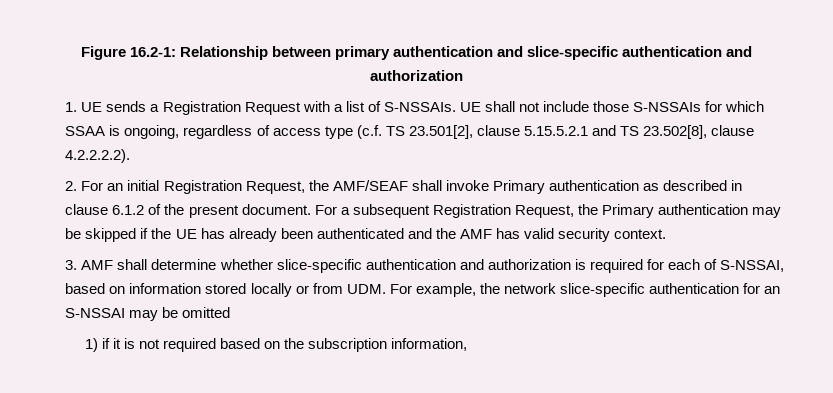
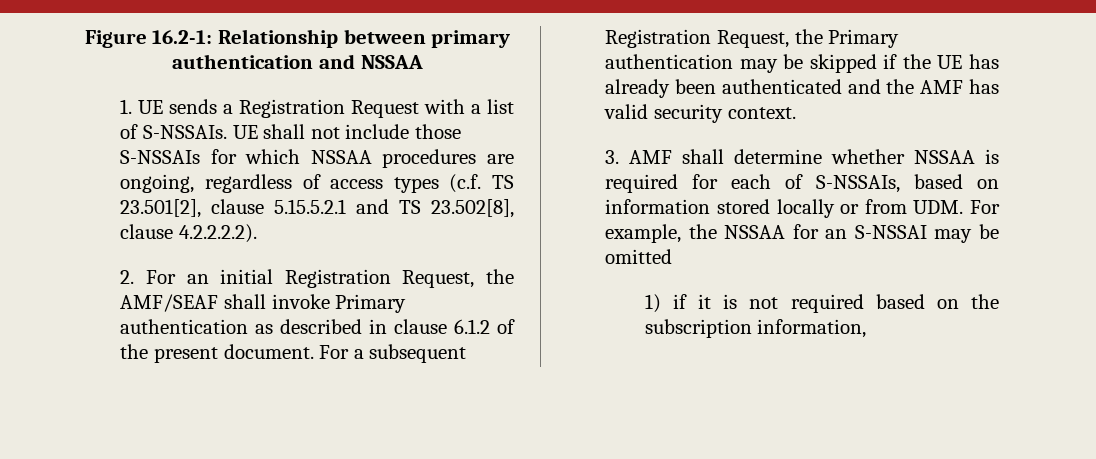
- Figure 16.2-1: Relationship between primary authentication and slice-specific authentication and authorization
+ Figure 16.2-1: Relationship between primary authentication and NSSAA
- UE shall not include those S-NSSAIs for which SSAA is ongoing, regardless of access type (c.f. TS 23.501[2], clause 5.15.5.2.1 and TS 23.502[8], clause 4.2.2.2.2).
+ UE shall not include those S-NSSAIs for which NSSAA procedures are ongoing, regardless of access types (c.f. TS 23.501[2], clause 5.15.5.2.1 and TS 23.502[8], clause 4.2.2.2.2).
- 3. AMF shall determine whether slice-specific authentication and authorization is required for each of S-NSSAI, based on information stored locally or from UDM. For example, the network slice-specific authentication for an S-NSSAI may be omitted
+ 3. AMF shall determine whether NSSAA is required for each of S-NSSAIs, based on information stored locally or from UDM. For example, the NSSAA for an S-NSSAI may be omitted

